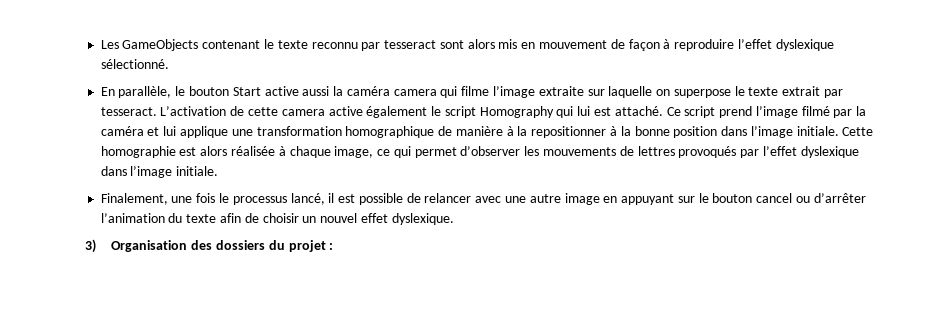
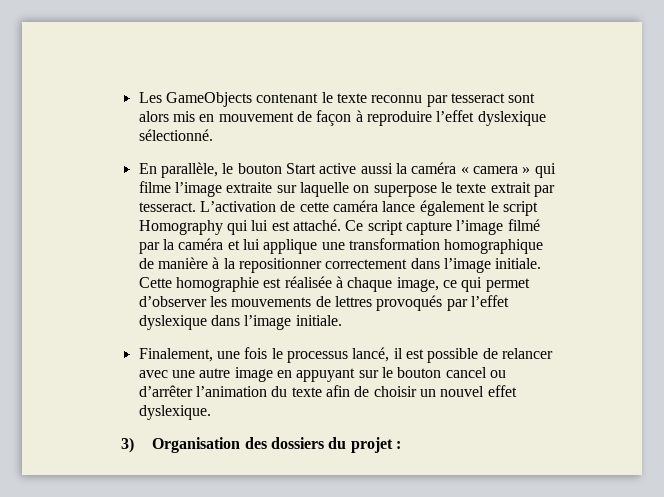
- En parallèle, le bouton Start active aussi la caméra camera qui filme l’image extraite sur laquelle on superpose le texte extrait par tesseract.
+ En parallèle, le bouton Start active aussi la caméra « camera » qui filme l’image extraite sur laquelle on superpose le texte extrait par tesseract.
- L’activation de cette camera active également le script Homography qui lui est attaché.
+ L’activation de cette caméra lance également le script Homography qui lui est attaché.
- Ce script prend l’image filmé par la caméra et lui applique une transformation homographique de manière à la repositionner à la bonne position dans l’image initiale.
+ Ce script capture l’image filmé par la caméra et lui applique une transformation homographique de manière à la repositionner correctement dans l’image initiale.
- Cette homographie est alors réalisée à chaque image, ce qui permet d’observer les mouvements de lettres provoqués par l’effet dyslexique dans l’image initiale.
+ Cette homographie est réalisée à chaque image, ce qui permet d’observer les mouvements de lettres provoqués par l’effet dyslexique dans l’image initiale.

